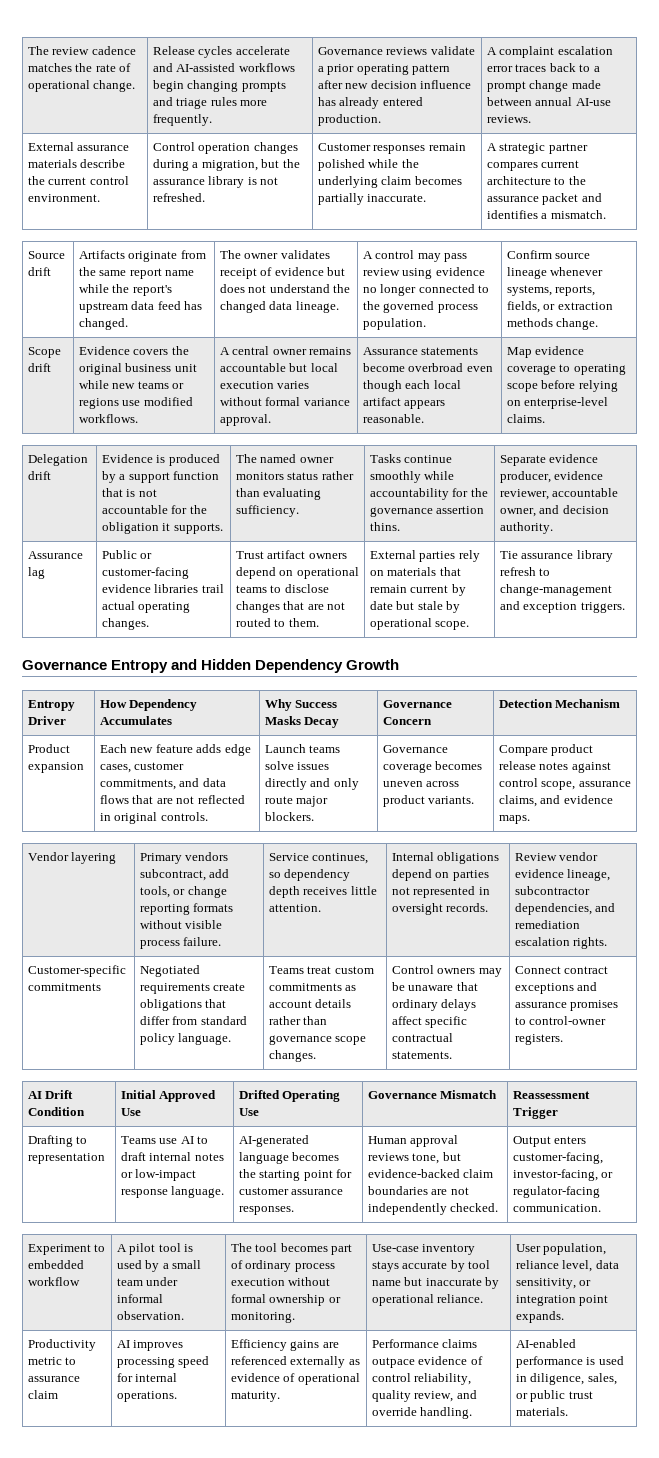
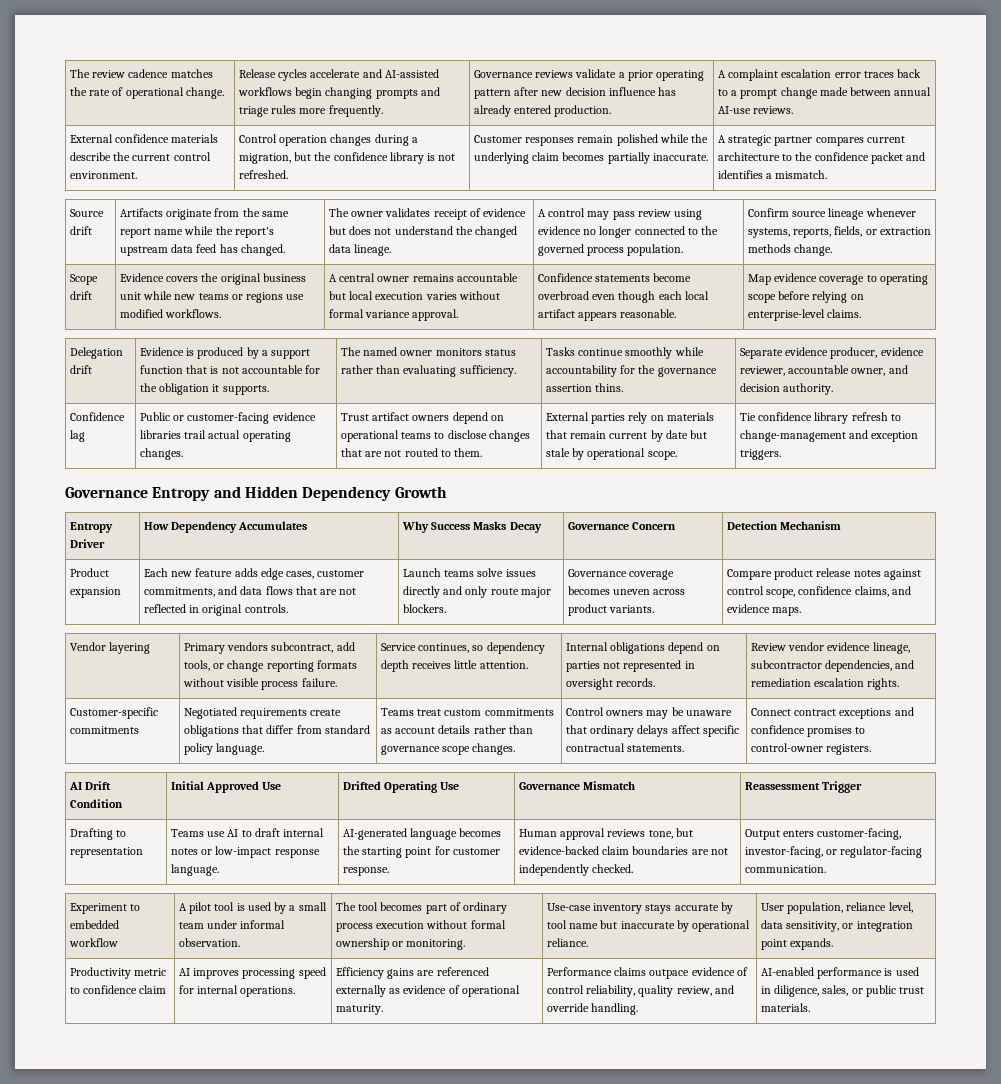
- External assurance materials describe the current control environment.
+ External confidence materials describe the current control environment.
- Control operation changes during a migration, but the assurance library is not refreshed.
+ Control operation changes during a migration, but the confidence library is not refreshed.
- A strategic partner compares current architecture to the assurance packet and identifies a mismatch.
+ A strategic partner compares current architecture to the confidence packet and identifies a mismatch.
- Assurance statements become overbroad even though each local artifact appears reasonable.
+ Confidence statements become overbroad even though each local artifact appears reasonable.
- Assurance lag
+ Confidence lag
- Tie assurance library refresh to change-management and exception triggers.
+ Tie confidence library refresh to change-management and exception triggers.
- Compare product release notes against control scope, assurance claims, and evidence maps.
+ Compare product release notes against control scope, confidence claims, and evidence maps.
- Connect contract exceptions and assurance promises to control-owner registers.
+ Connect contract exceptions and confidence promises to control-owner registers.
- AI-generated language becomes the starting point for customer assurance responses.
+ AI-generated language becomes the starting point for customer response.
- Productivity metric to assurance claim
+ Productivity metric to confidence claim

